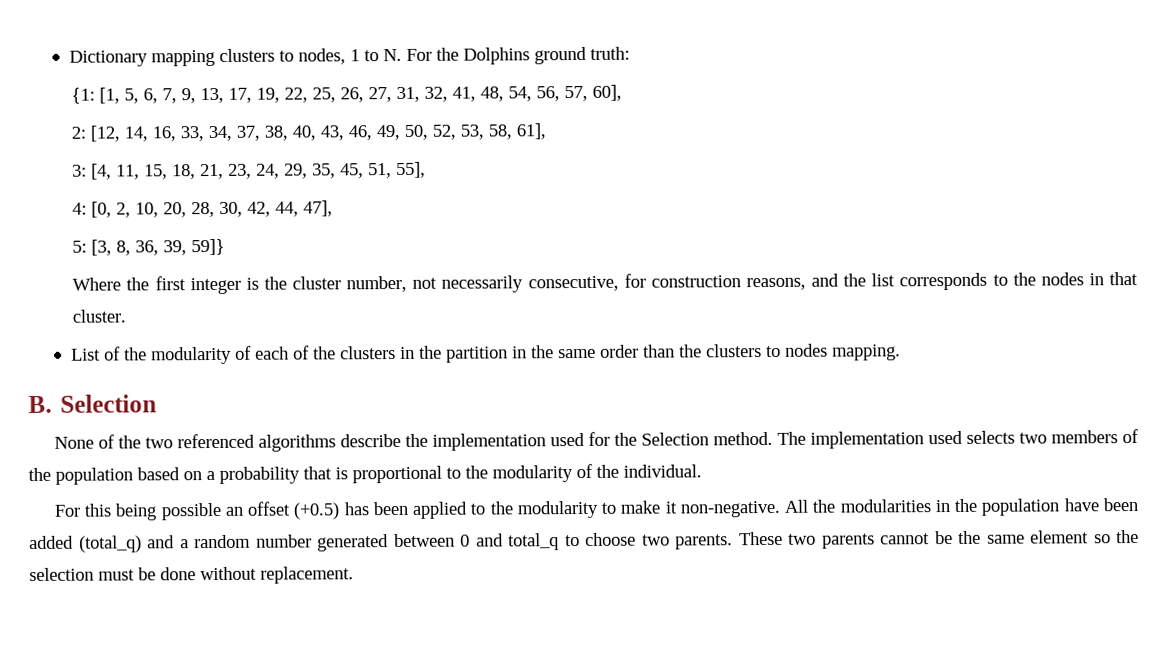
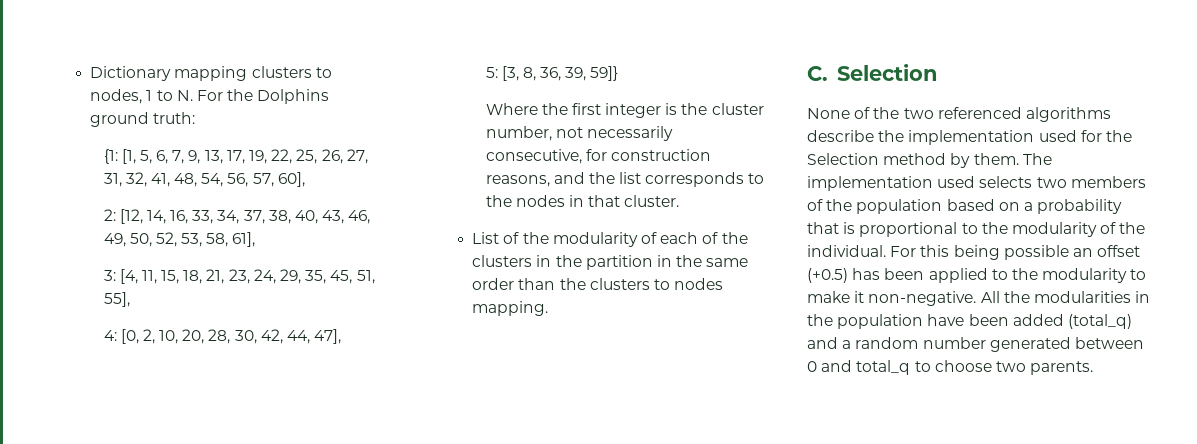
- B. Selection
+ C. Selection
- None of the two referenced algorithms describe the implementation used for the Selection method.
+ None of the two referenced algorithms describe the implementation used for the Selection method by them.
- The implementation used selects two members of the population based on a probability that is proportional to the modularity of the individual.
- For this being possible an offset (+0.5) has been applied to the modularity to make it non-negative.
+ The implementation used selects two members of the population based on a probability that is proportional to the modularity of the individual. For this being possible an offset (+0.5) has been applied to the modularity to make it non-negative.
- These two parents cannot be the same element so the selection must be done without replacement.

